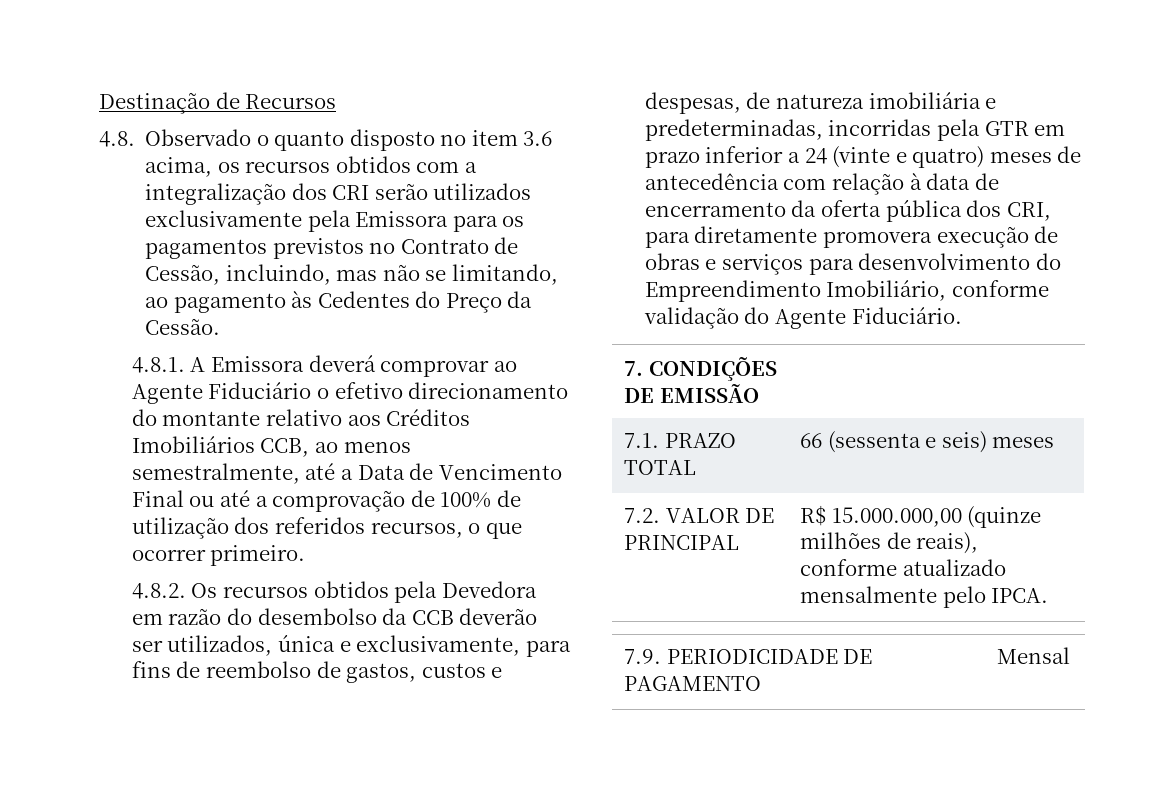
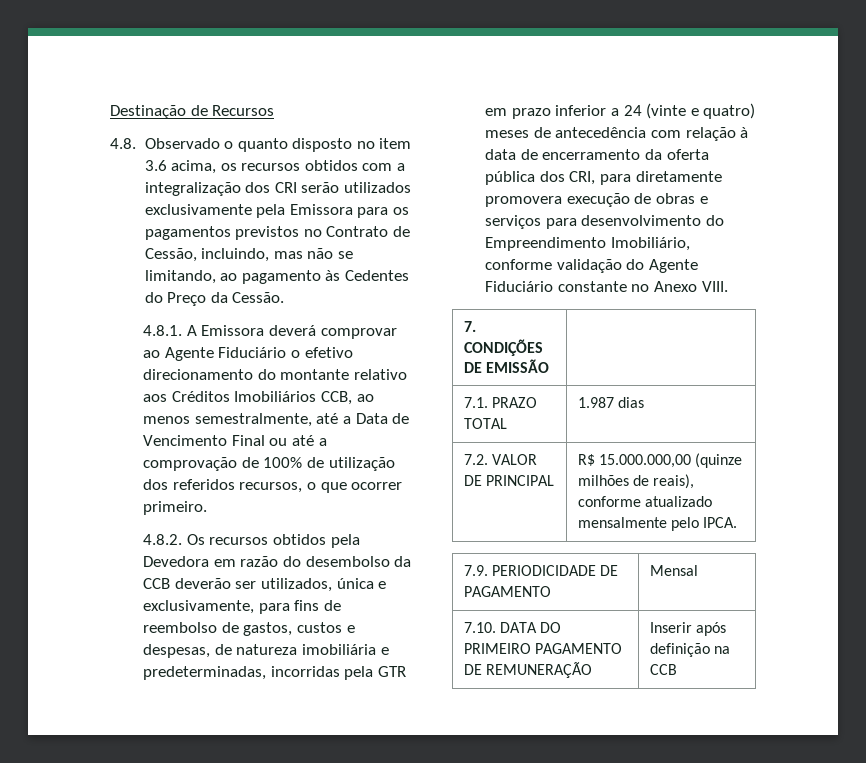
- 4.8.2. Os recursos obtidos pela Devedora em razão do desembolso da CCB deverão ser utilizados, única e exclusivamente, para fins de reembolso de gastos, custos e despesas, de natureza imobiliária e predeterminadas, incorridas pela GTR em prazo inferior a 24 (vinte e quatro) meses de antecedência com relação à data de encerramento da oferta pública dos CRI, para diretamente promovera execução de obras e serviços para desenvolvimento do Empreendimento Imobiliário, conforme validação do Agente Fiduciário.
+ 4.8.2. Os recursos obtidos pela Devedora em razão do desembolso da CCB deverão ser utilizados, única e exclusivamente, para fins de reembolso de gastos, custos e despesas, de natureza imobiliária e predeterminadas, incorridas pela GTR em prazo inferior a 24 (vinte e quatro) meses de antecedência com relação à data de encerramento da oferta pública dos CRI, para diretamente promovera execução de obras e serviços para desenvolvimento do Empreendimento Imobiliário, conforme validação do Agente Fiduciário constante no Anexo VIII.
- 7.1. PRAZO TOTAL | 66 (sessenta e seis) meses
+ 7.1. PRAZO TOTAL | 1.987 dias
+ 7.10. DATA DO PRIMEIRO PAGAMENTO DE REMUNERAÇÃO | Inserir após definição na CCB

